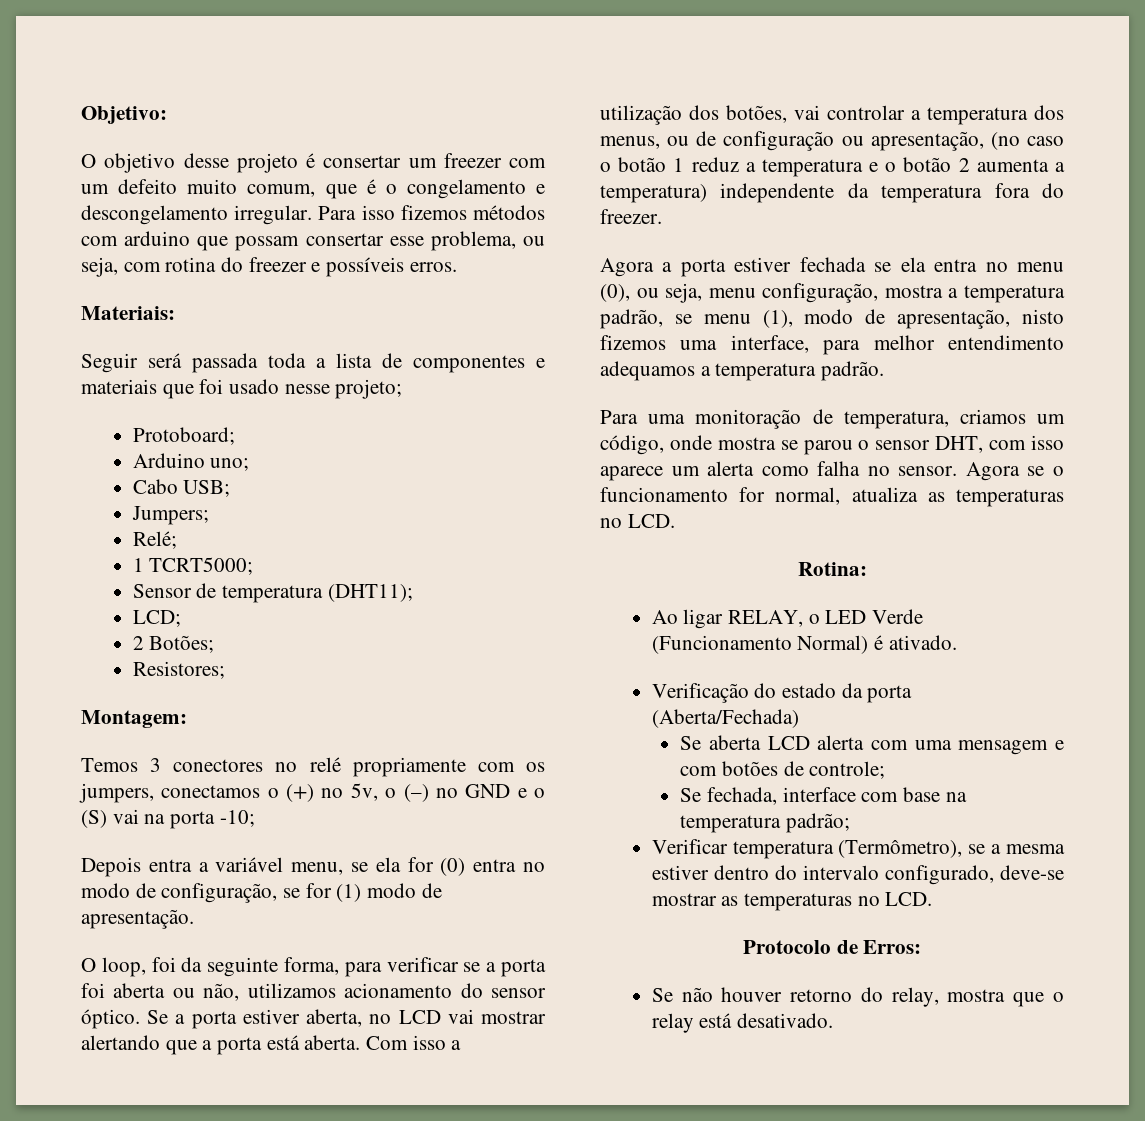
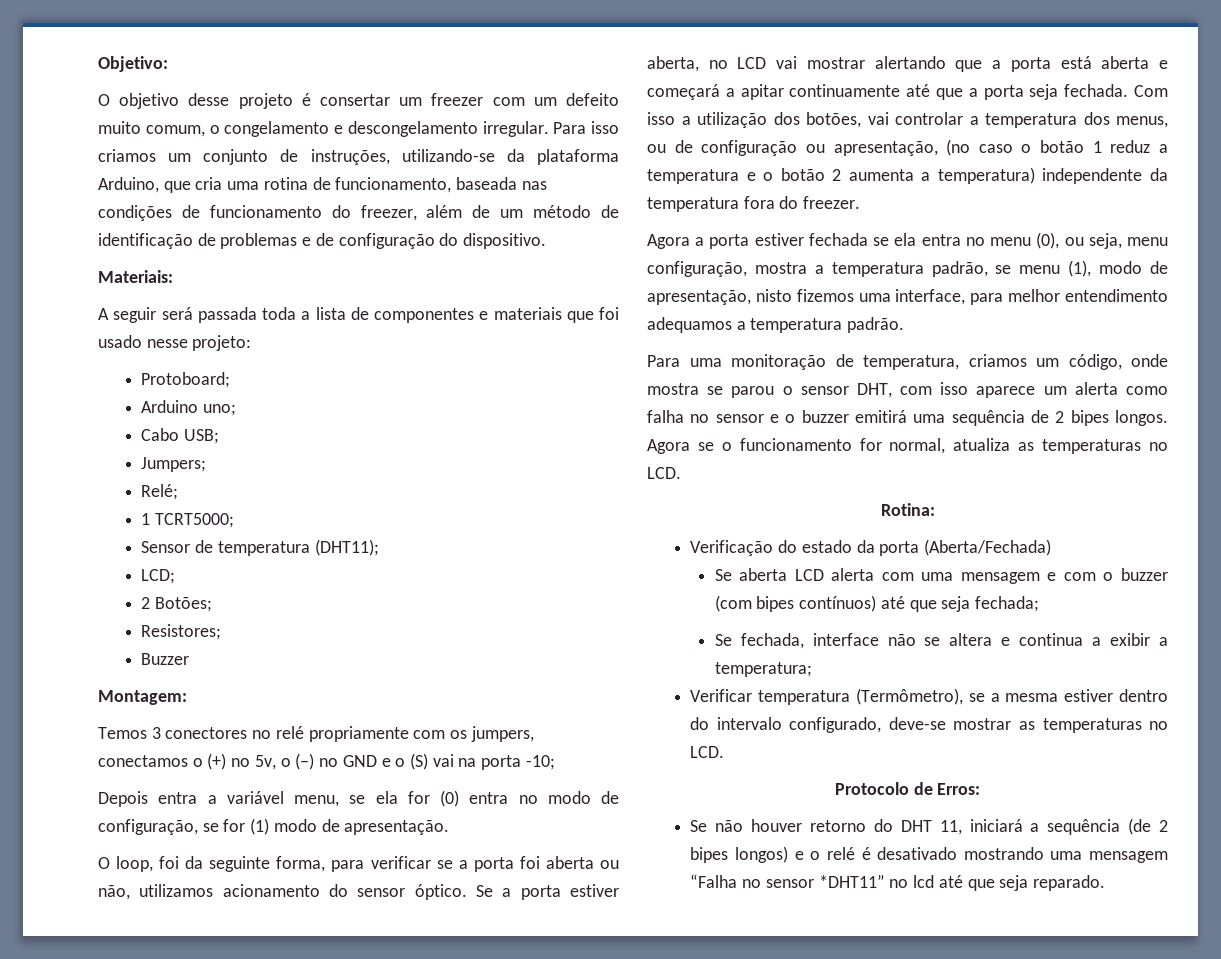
- O objetivo desse projeto é consertar um freezer com um defeito muito comum, que é o congelamento e descongelamento irregular.
+ O objetivo desse projeto é consertar um freezer com um defeito muito comum, o congelamento e descongelamento irregular.
- Para isso fizemos métodos com arduino que possam consertar esse problema, ou seja, com rotina do freezer e possíveis erros.
+ Para isso criamos um conjunto de instruções, utilizando-se da plataforma Arduino, que cria uma rotina de funcionamento, baseada nas condições de funcionamento do freezer, além de um método de identificação de problemas e de configuração do dispositivo.
- Seguir será passada toda a lista de componentes e materiais que foi usado nesse projeto;
+ A seguir será passada toda a lista de componentes e materiais que foi usado nesse projeto:
+ Buzzer
- Se a porta estiver aberta, no LCD vai mostrar alertando que a porta está aberta.
+ Se a porta estiver aberta, no LCD vai mostrar alertando que a porta está aberta e começará a apitar continuamente até que a porta seja fechada.
- Para uma monitoração de temperatura, criamos um código, onde mostra se parou o sensor DHT, com isso aparece um alerta como falha no sensor.
+ Para uma monitoração de temperatura, criamos um código, onde mostra se parou o sensor DHT, com isso aparece um alerta como falha no sensor e o buzzer emitirá uma sequência de 2 bipes longos.
- Ao ligar RELAY, o LED Verde (Funcionamento Normal) é ativado.
- Se aberta LCD alerta com uma mensagem e com botões de controle;
- Se fechada, interface com base na temperatura padrão;
+ Se aberta LCD alerta com uma mensagem e com o buzzer (com bipes contínuos) até que seja fechada;
+ Se fechada, interface não se altera e continua a exibir a temperatura;
- Se não houver retorno do relay, mostra que o relay está desativado.
+ Se não houver retorno do DHT 11, iniciará a sequência (de 2 bipes longos) e o relé é desativado mostrando uma mensagem “Falha no sensor *DHT11” no lcd até que seja reparado.

